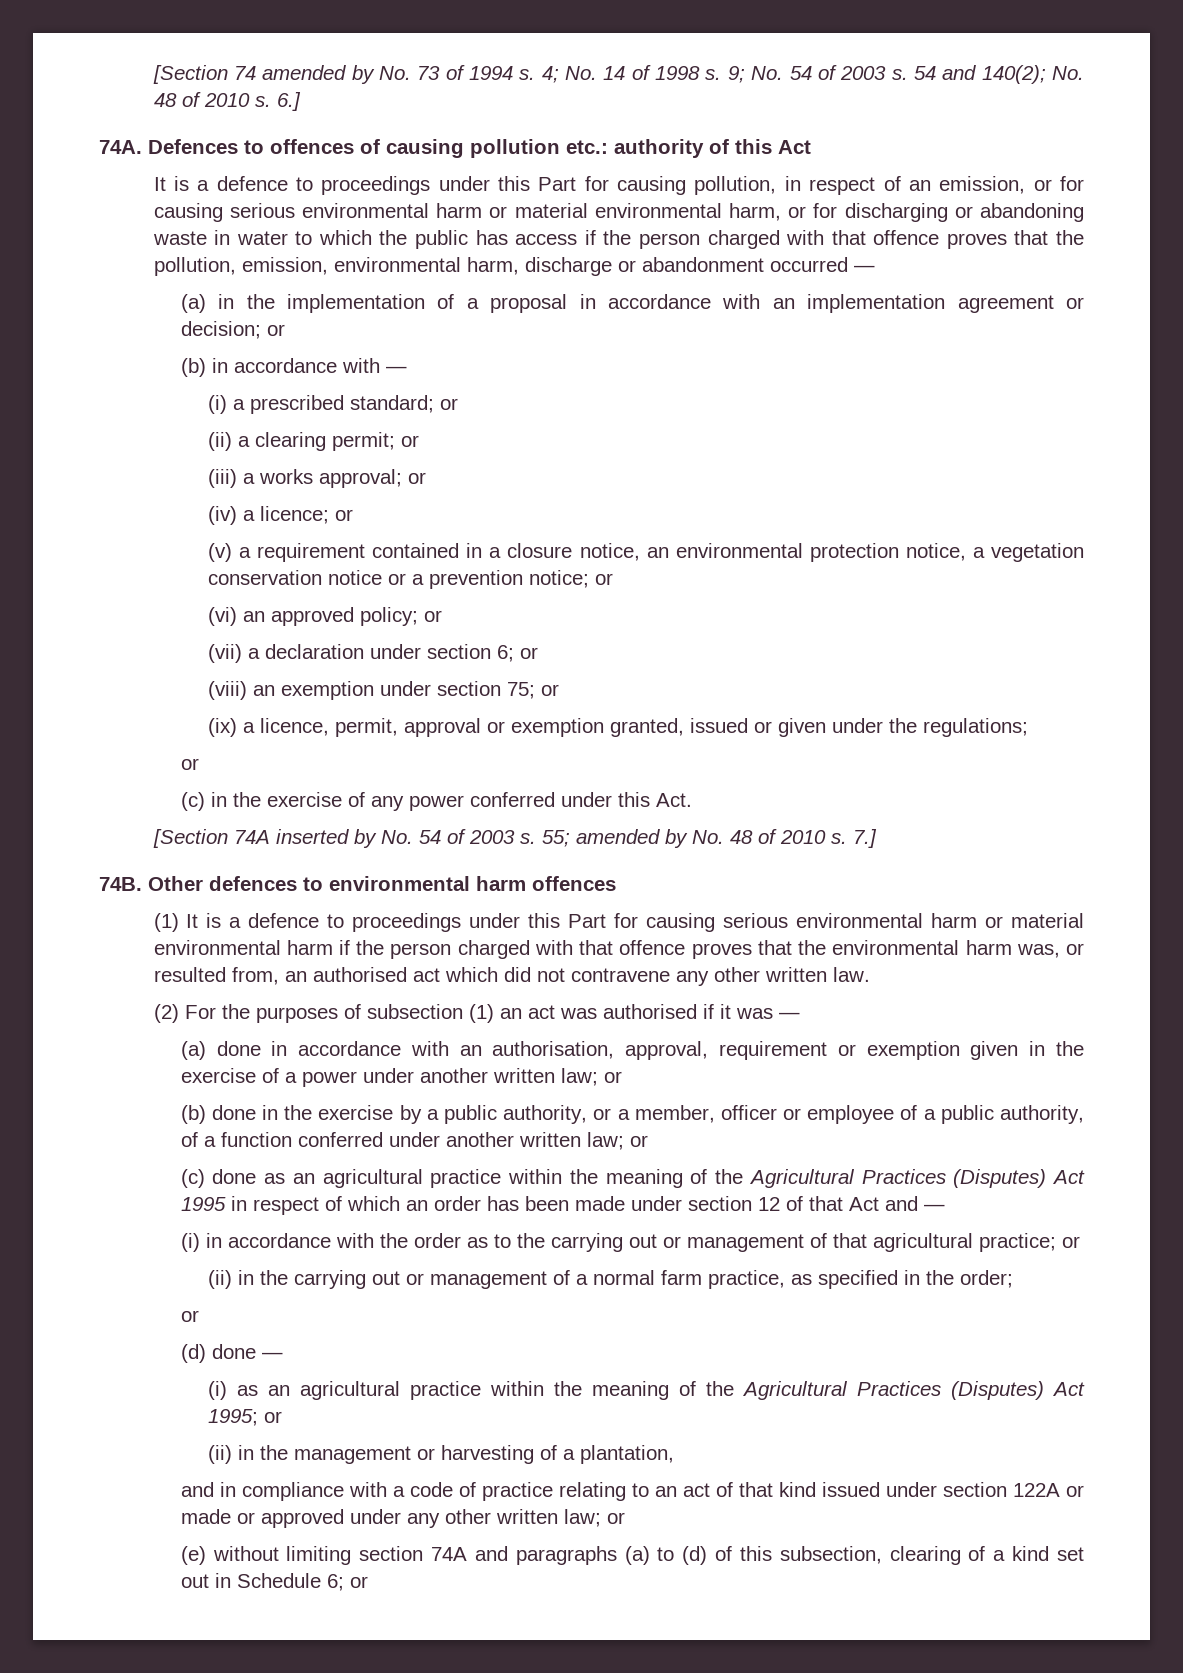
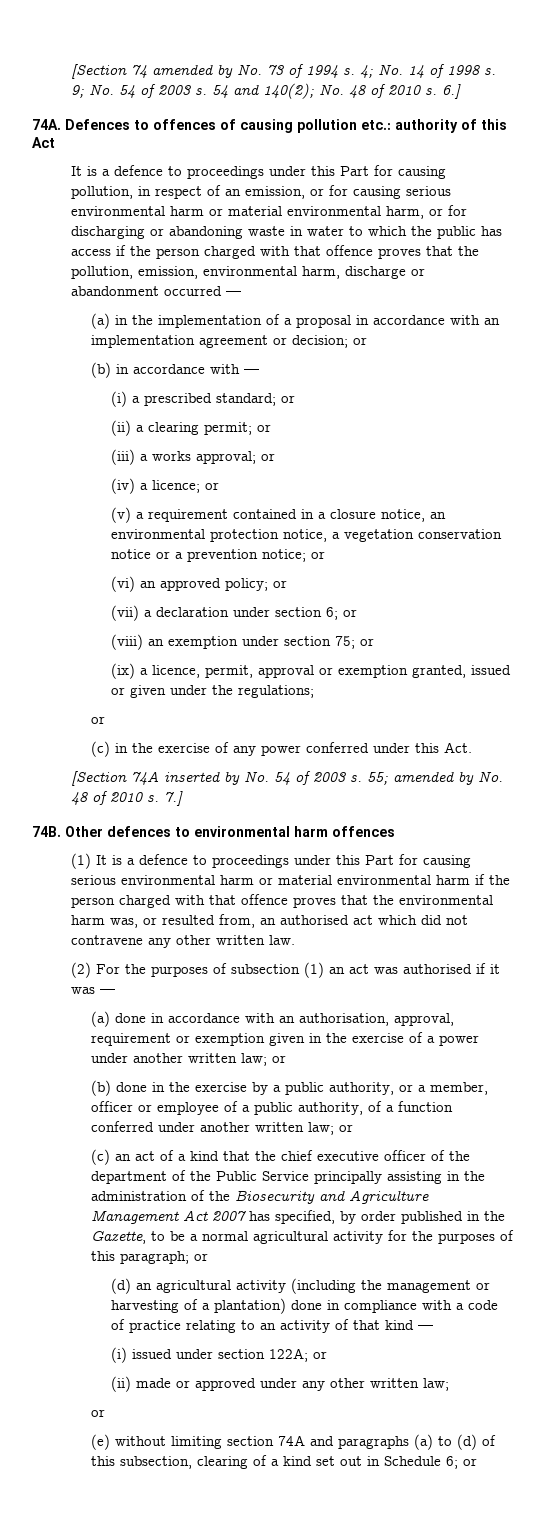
- (c) done as an agricultural practice within the meaning of the Agricultural Practices (Disputes) Act 1995 in respect of which an order has been made under section 12 of that Act and —
- (i) in accordance with the order as to the carrying out or management of that agricultural practice; or
- (ii) in the carrying out or management of a normal farm practice, as specified in the order;
+ (c) an act of a kind that the chief executive officer of the department of the Public Service principally assisting in the administration of the Biosecurity and Agriculture Management Act 2007 has specified, by order published in the Gazette, to be a normal agricultural activity for the purposes of this paragraph; or
+ (d) an agricultural activity (including the management or harvesting of a plantation) done in compliance with a code of practice relating to an activity of that kind —
+ (i) issued under section 122A; or
+ (ii) made or approved under any other written law;
  or
- (d) done —
- (i) as an agricultural practice within the meaning of the Agricultural Practices (Disputes) Act 1995; or
- (ii) in the management or harvesting of a plantation,
- and in compliance with a code of practice relating to an act of that kind issued under section 122A or made or approved under any other written law; or

